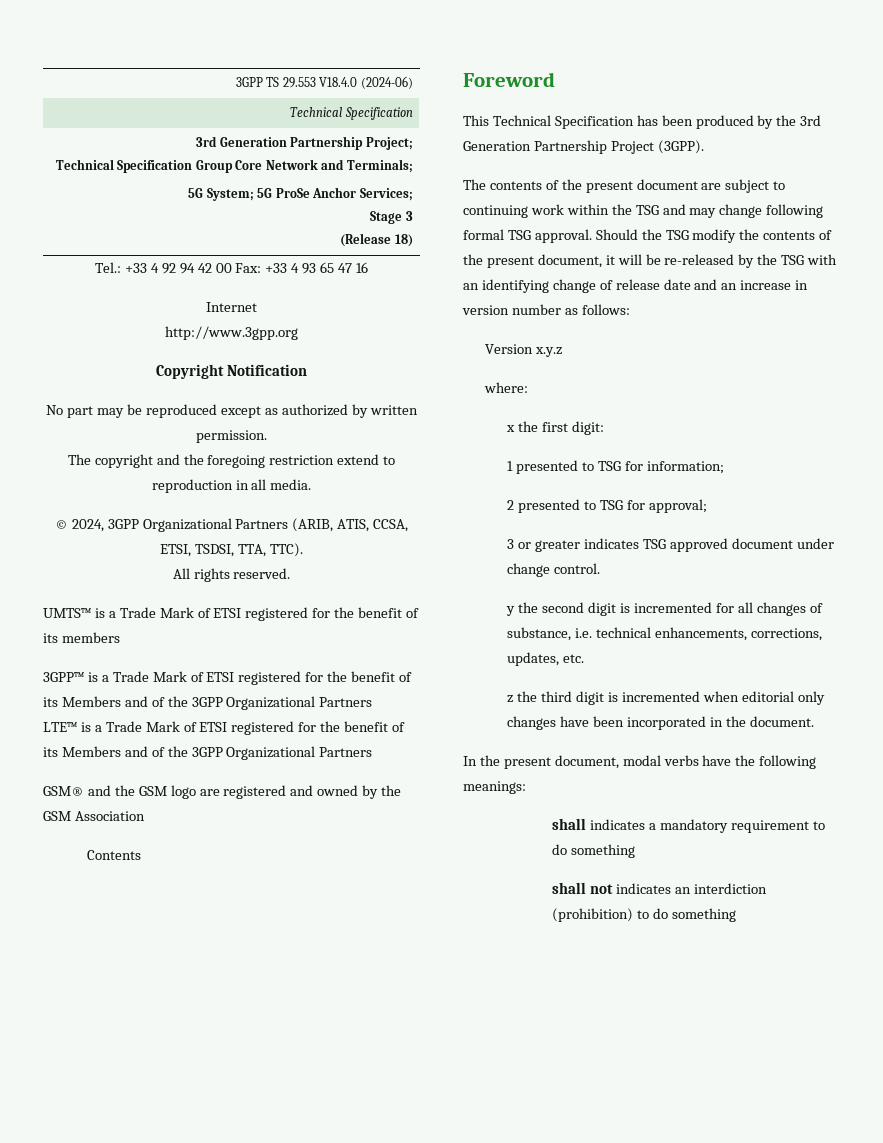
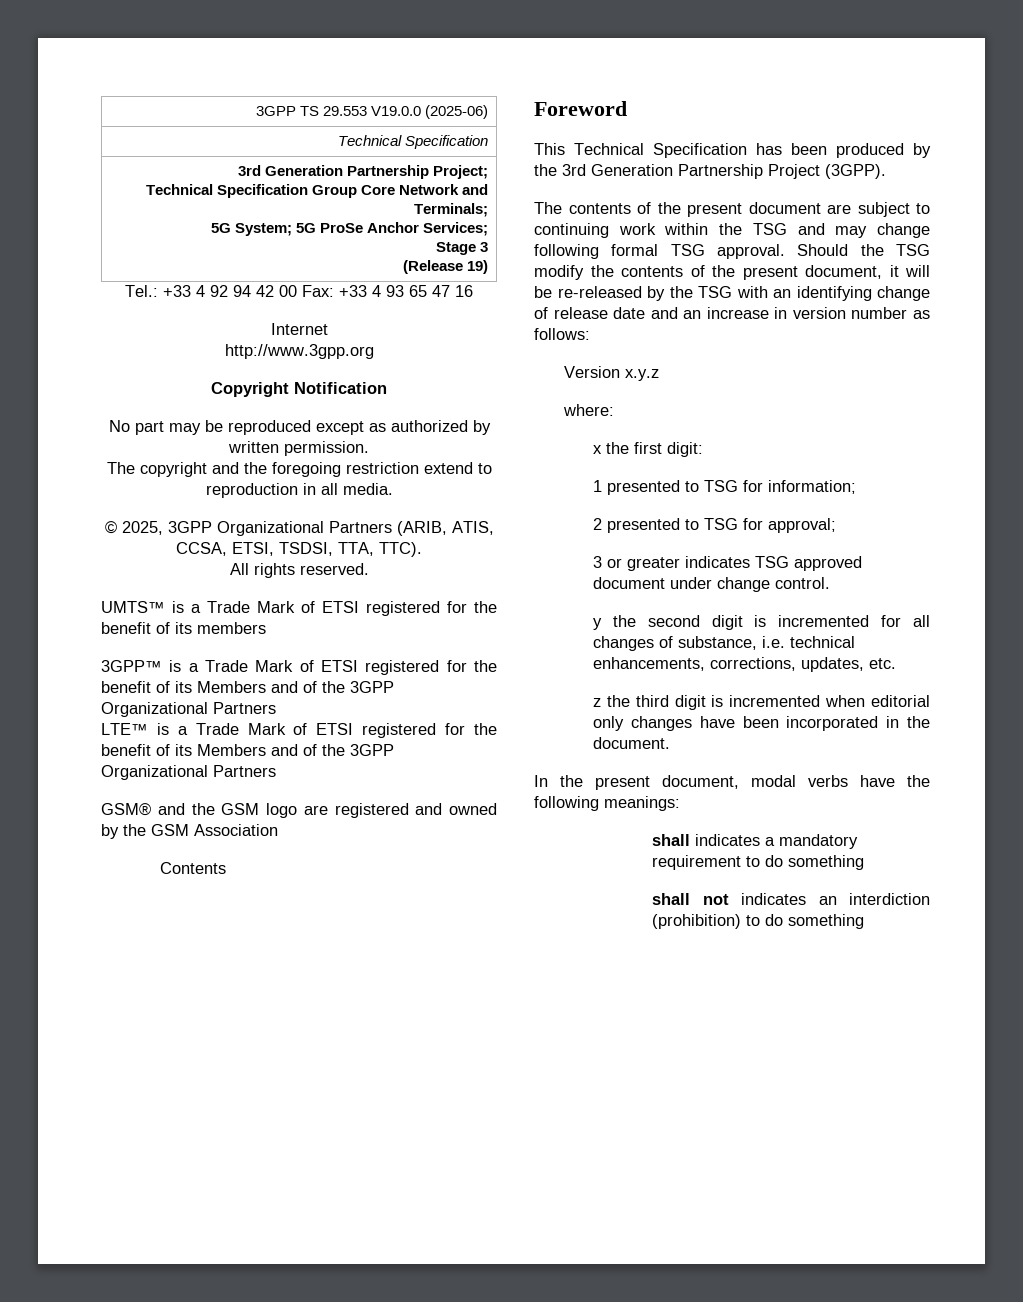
- 3GPP TS 29.553 V18.4.0 (2024-06)
+ 3GPP TS 29.553 V19.0.0 (2025-06)
  3rd Generation Partnership Project;
  Technical Specification Group Core Network and Terminals;
  5G System; 5G ProSe Anchor Services;
  Stage 3
- (Release 18)
+ (Release 19)
- © 2024, 3GPP Organizational Partners (ARIB, ATIS, CCSA, ETSI, TSDSI, TTA, TTC).
+ © 2025, 3GPP Organizational Partners (ARIB, ATIS, CCSA, ETSI, TSDSI, TTA, TTC).

